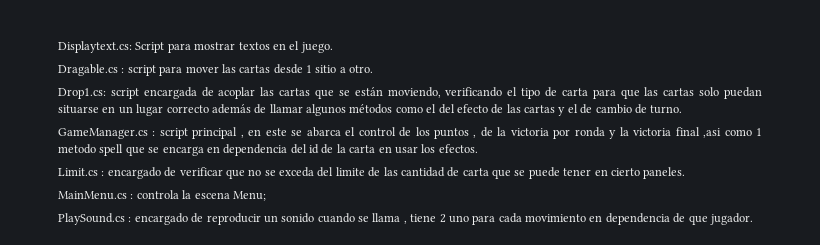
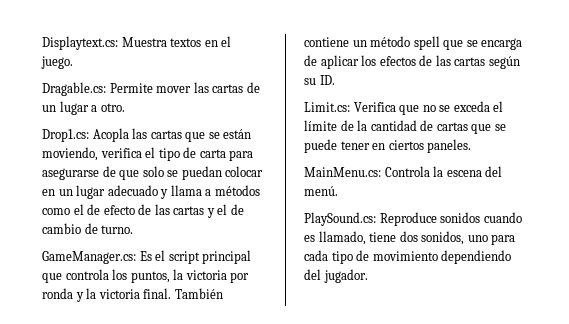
- Displaytext.cs: Script para mostrar textos en el juego.
+ Displaytext.cs: Muestra textos en el juego.
- Dragable.cs : script para mover las cartas desde 1 sitio a otro.
+ Dragable.cs: Permite mover las cartas de un lugar a otro.
- Drop1.cs: script encargada de acoplar las cartas que se están moviendo, verificando el tipo de carta para que las cartas solo puedan situarse en un lugar correcto además de llamar algunos métodos como el del efecto de las cartas y el de cambio de turno.
+ Drop1.cs: Acopla las cartas que se están moviendo, verifica el tipo de carta para asegurarse de que solo se puedan colocar en un lugar adecuado y llama a métodos como el de efecto de las cartas y el de cambio de turno.
- GameManager.cs : script principal , en este se abarca el control de los puntos , de la victoria por ronda y la victoria final ,asi como 1 metodo spell que se encarga en dependencia del id de la carta en usar los efectos.
- Limit.cs : encargado de verificar que no se exceda del limite de las cantidad de carta que se puede tener en cierto paneles.
+ GameManager.cs: Es el script principal que controla los puntos, la victoria por ronda y la victoria final. También contiene un método spell que se encarga de aplicar los efectos de las cartas según su ID.
+ Limit.cs: Verifica que no se exceda el límite de la cantidad de cartas que se puede tener en ciertos paneles.
- MainMenu.cs : controla la escena Menu;
- PlaySound.cs : encargado de reproducir un sonido cuando se llama , tiene 2 uno para cada movimiento en dependencia de que jugador.
+ MainMenu.cs: Controla la escena del menú.
+ PlaySound.cs: Reproduce sonidos cuando es llamado, tiene dos sonidos, uno para cada tipo de movimiento dependiendo del jugador.

